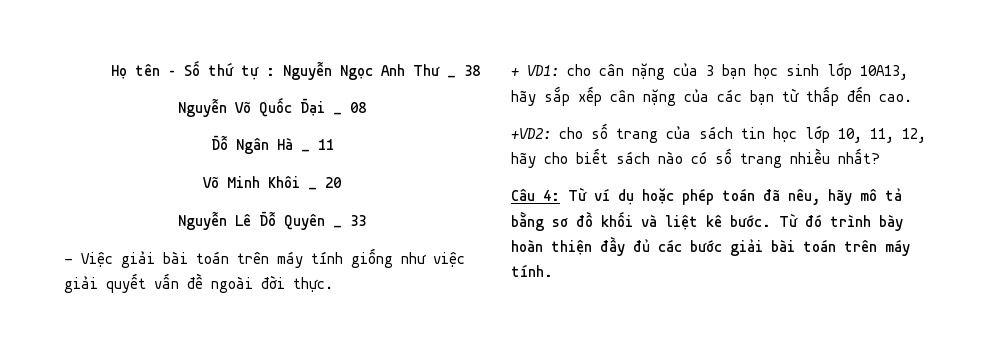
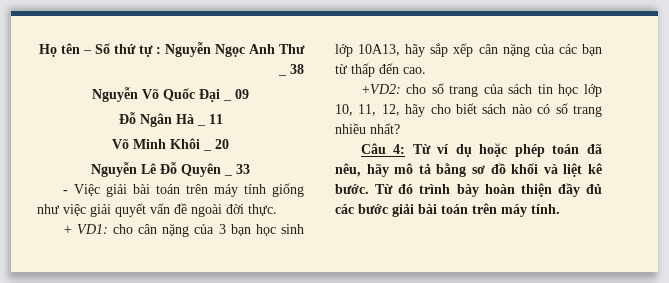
- Nguyễn Võ Quốc Đại _ 08
+ Nguyễn Võ Quốc Đại _ 09

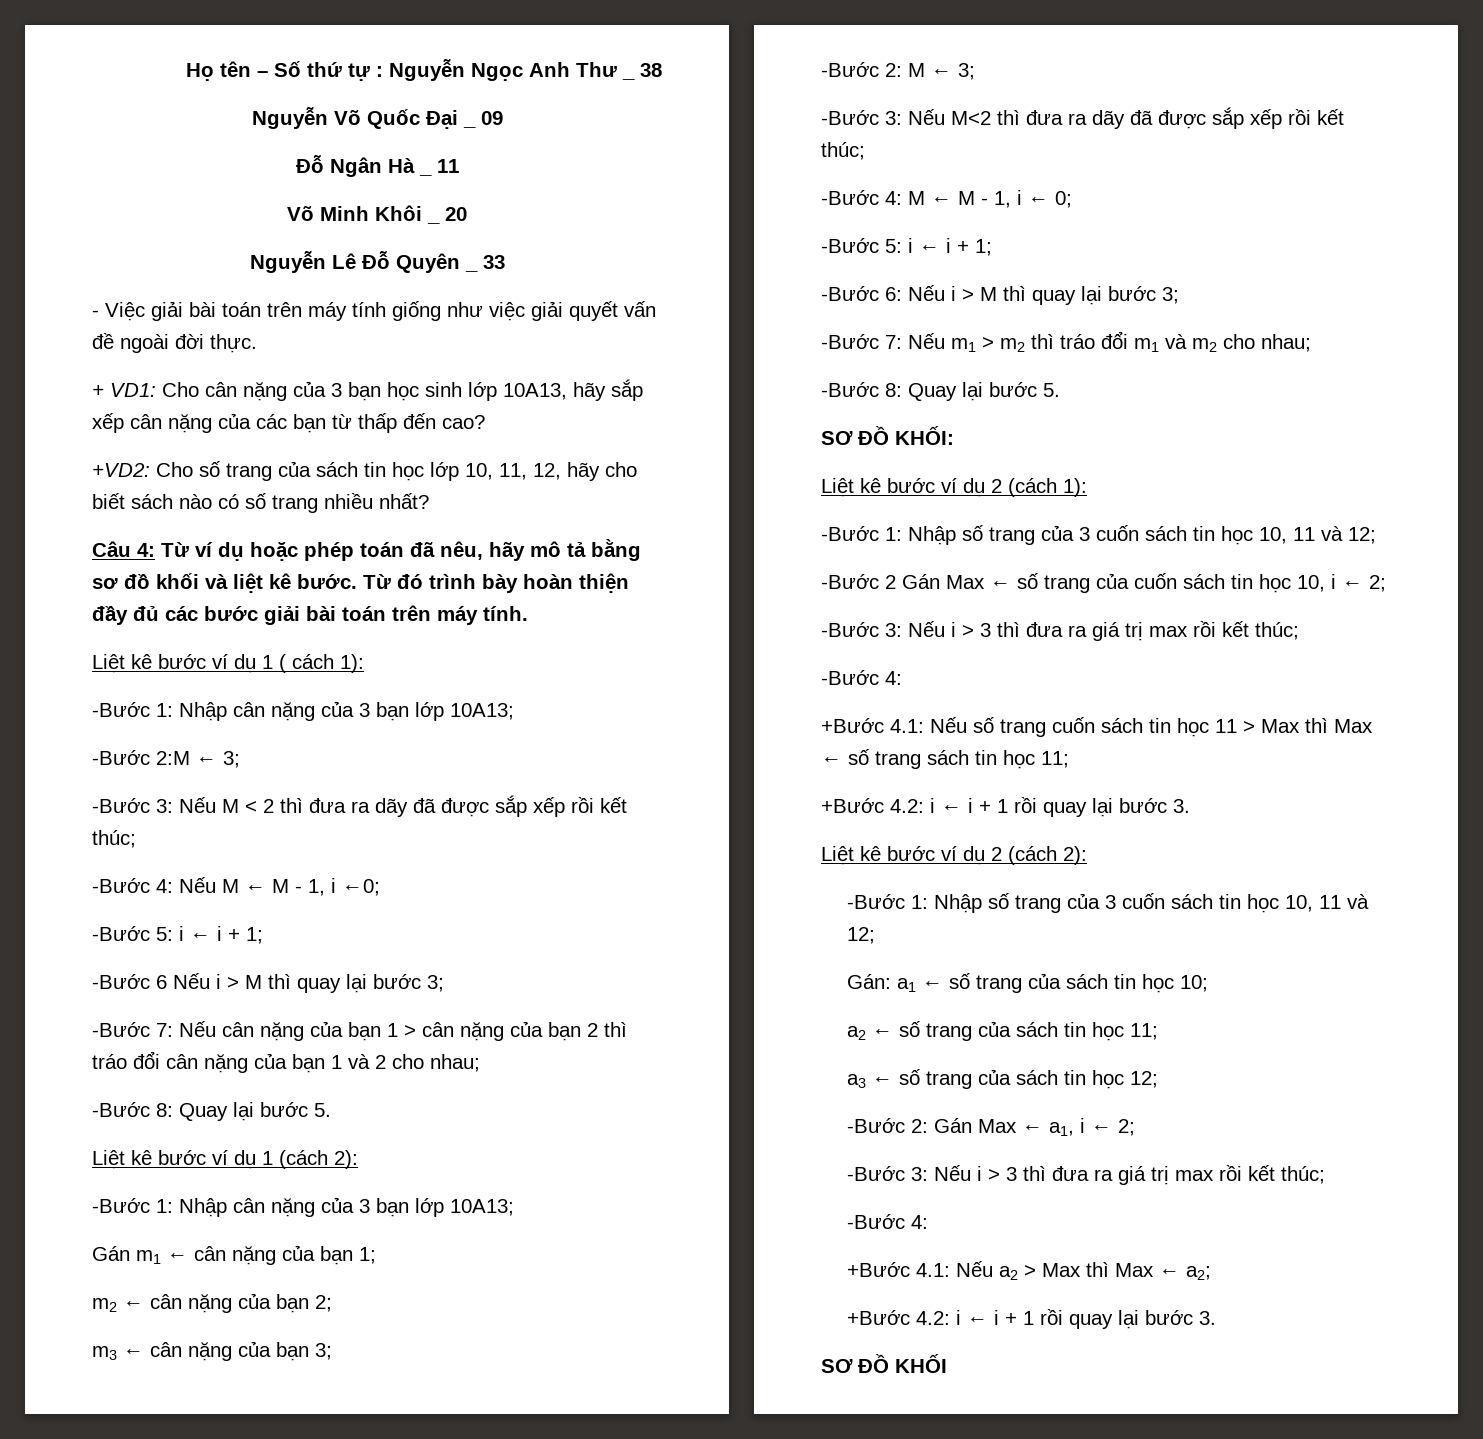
- + VD1: cho cân nặng của 3 bạn học sinh lớp 10A13, hãy sắp xếp cân nặng của các bạn từ thấp đến cao.
+ + VD1: Cho cân nặng của 3 bạn học sinh lớp 10A13, hãy sắp xếp cân nặng của các bạn từ thấp đến cao?
- +VD2: cho số trang của sách tin học lớp 10, 11, 12, hãy cho biết sách nào có số trang nhiều nhất?
+ +VD2: Cho số trang của sách tin học lớp 10, 11, 12, hãy cho biết sách nào có số trang nhiều nhất?
+ Liệt kê bước ví dụ 1 ( cách 1):
+ -Bước 1: Nhập cân nặng của 3 bạn lớp 10A13;
+ -Bước 2:M ← 3;
+ -Bước 3: Nếu M < 2 thì đưa ra dãy đã được sắp xếp rồi kết thúc;
+ -Bước 4: Nếu M ← M - 1, i ←0;
+ -Bước 5: i ← i + 1;
+ -Bước 6 Nếu i > M thì quay lại bước 3;
+ -Bước 7: Nếu cân nặng của bạn 1 > cân nặng của bạn 2 thì tráo đổi cân nặng của bạn 1 và 2 cho nhau;
+ -Bước 8: Quay lại bước 5.
+ Liệt kê bước ví dụ 1 (cách 2):
+ -Bước 1: Nhập cân nặng của 3 bạn lớp 10A13;
+ Gán m1 ← cân nặng của bạn 1;
+ m2 ← cân nặng của bạn 2;
+ m3 ← cân nặng của bạn 3;
+ -Bước 2: M ← 3;
+ -Bước 3: Nếu M<2 thì đưa ra dãy đã được sắp xếp rồi kết thúc;
+ -Bước 4: M ← M - 1, i ← 0;
+ -Bước 5: i ← i + 1;
+ -Bước 6: Nếu i > M thì quay lại bước 3;
+ -Bước 7: Nếu m1 > m2 thì tráo đổi m1 và m2 cho nhau;
+ -Bước 8: Quay lại bước 5.
+ SƠ ĐỒ KHỐI:
+ Liệt kê bước ví dụ 2 (cách 1):
+ -Bước 1: Nhập số trang của 3 cuốn sách tin học 10, 11 và 12;
+ -Bước 2 Gán Max ← số trang của cuốn sách tin học 10, i ← 2;
+ -Bước 3: Nếu i > 3 thì đưa ra giá trị max rồi kết thúc;
+ -Bước 4:
+ +Bước 4.1: Nếu số trang cuốn sách tin học 11 > Max thì Max ← số trang sách tin học 11;
+ +Bước 4.2: i ← i + 1 rồi quay lại bước 3.
+ Liệt kê bước ví dụ 2 (cách 2):
+ -Bước 1: Nhập số trang của 3 cuốn sách tin học 10, 11 và 12;
+ Gán: a1 ← số trang của sách tin học 10;
+ a2 ← số trang của sách tin học 11;
+ a3 ← số trang của sách tin học 12;
+ -Bước 2: Gán Max ← a1, i ← 2;
+ -Bước 3: Nếu i > 3 thì đưa ra giá trị max rồi kết thúc;
+ -Bước 4:
+ +Bước 4.1: Nếu a2 > Max thì Max ← a2;
+ +Bước 4.2: i ← i + 1 rồi quay lại bước 3.
+ SƠ ĐỒ KHỐI

